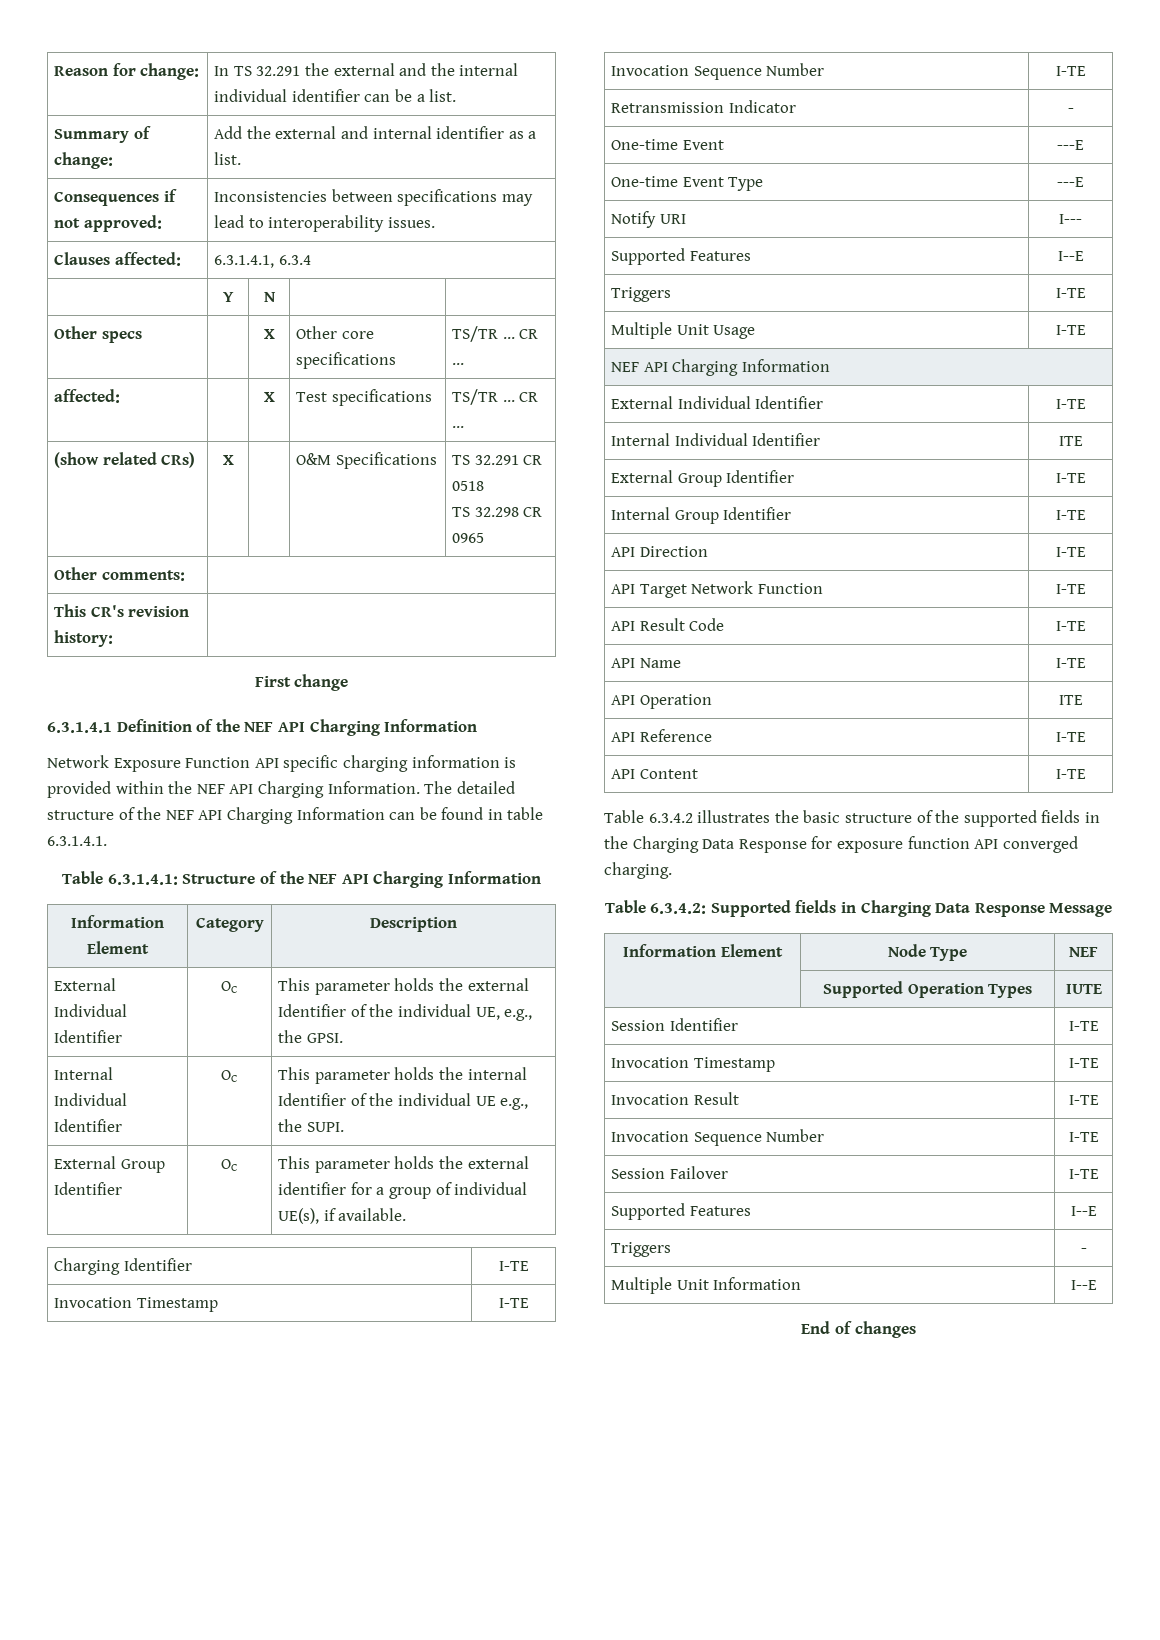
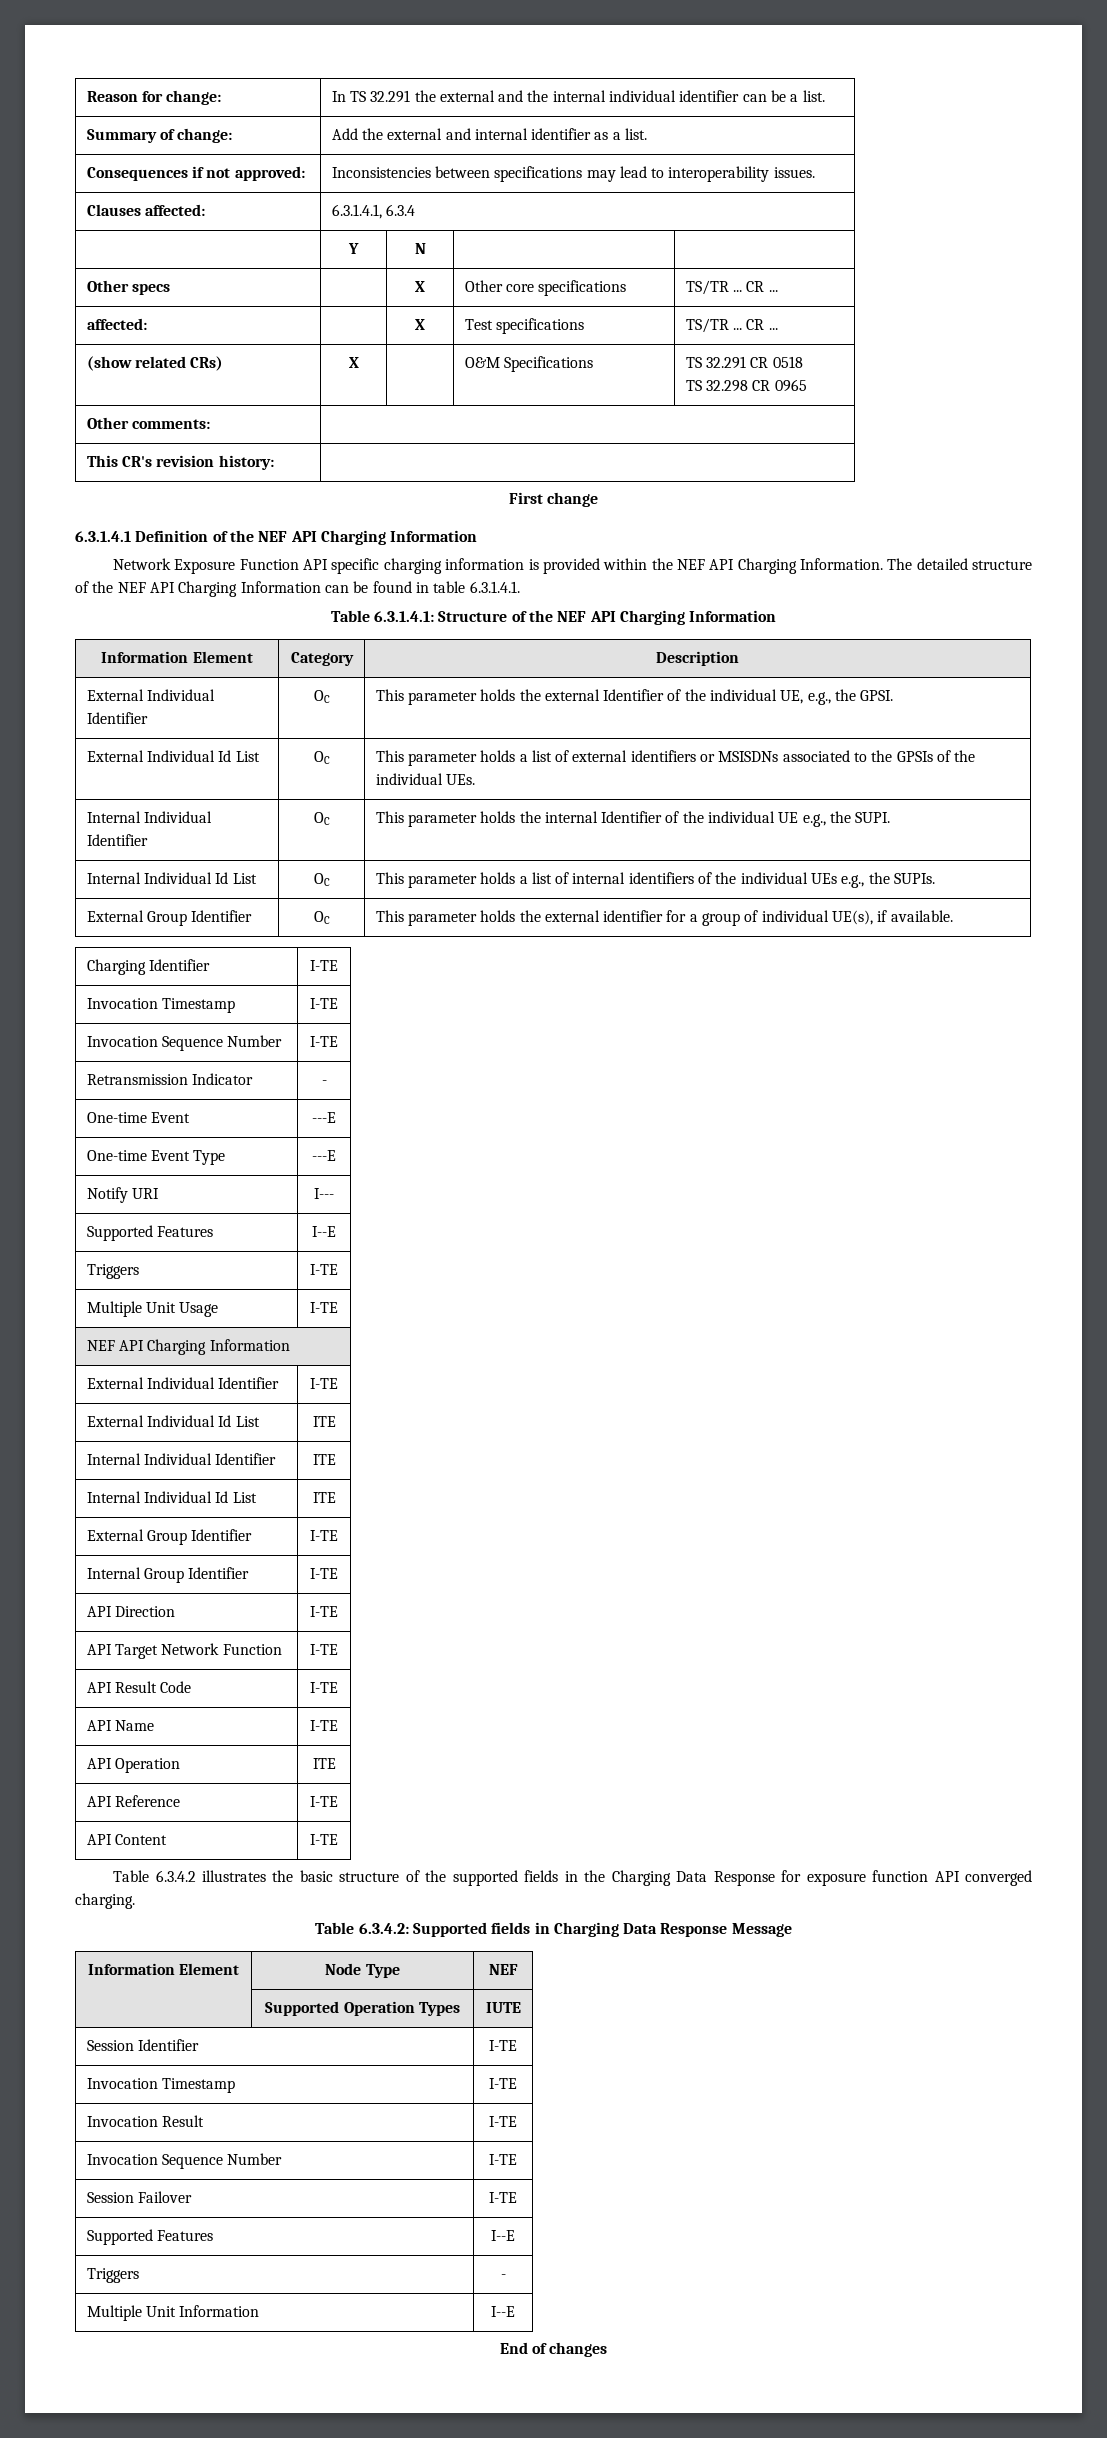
+ External Individual Id List | OC | This parameter holds a list of external identifiers or MSISDNs associated to the GPSIs of the individual UEs.
+ Internal Individual Id List | OC | This parameter holds a list of internal identifiers of the individual UEs e.g., the SUPIs.
+ External Individual Id List | ITE
+ Internal Individual Id List | ITE

